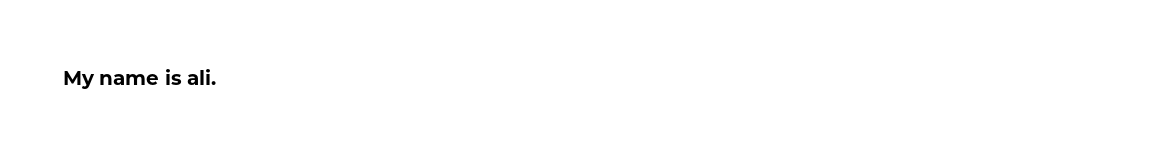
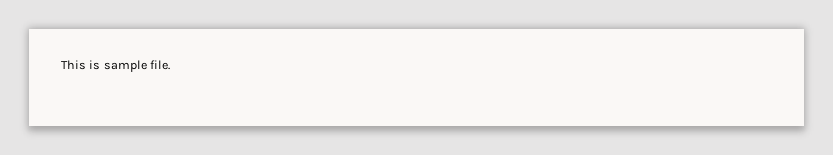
- My name is ali.
+ This is sample file.

